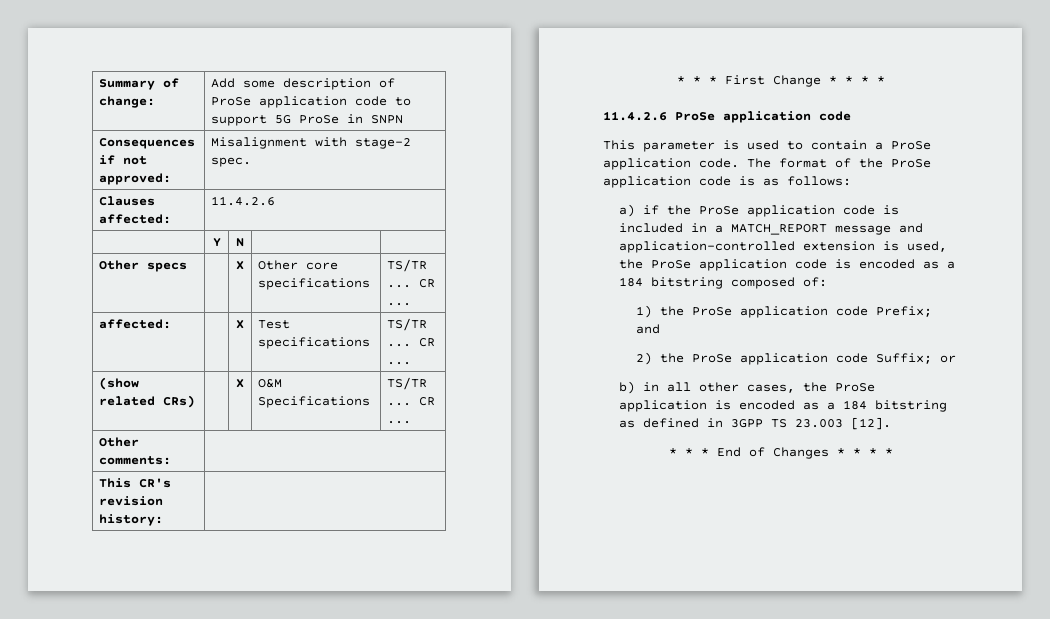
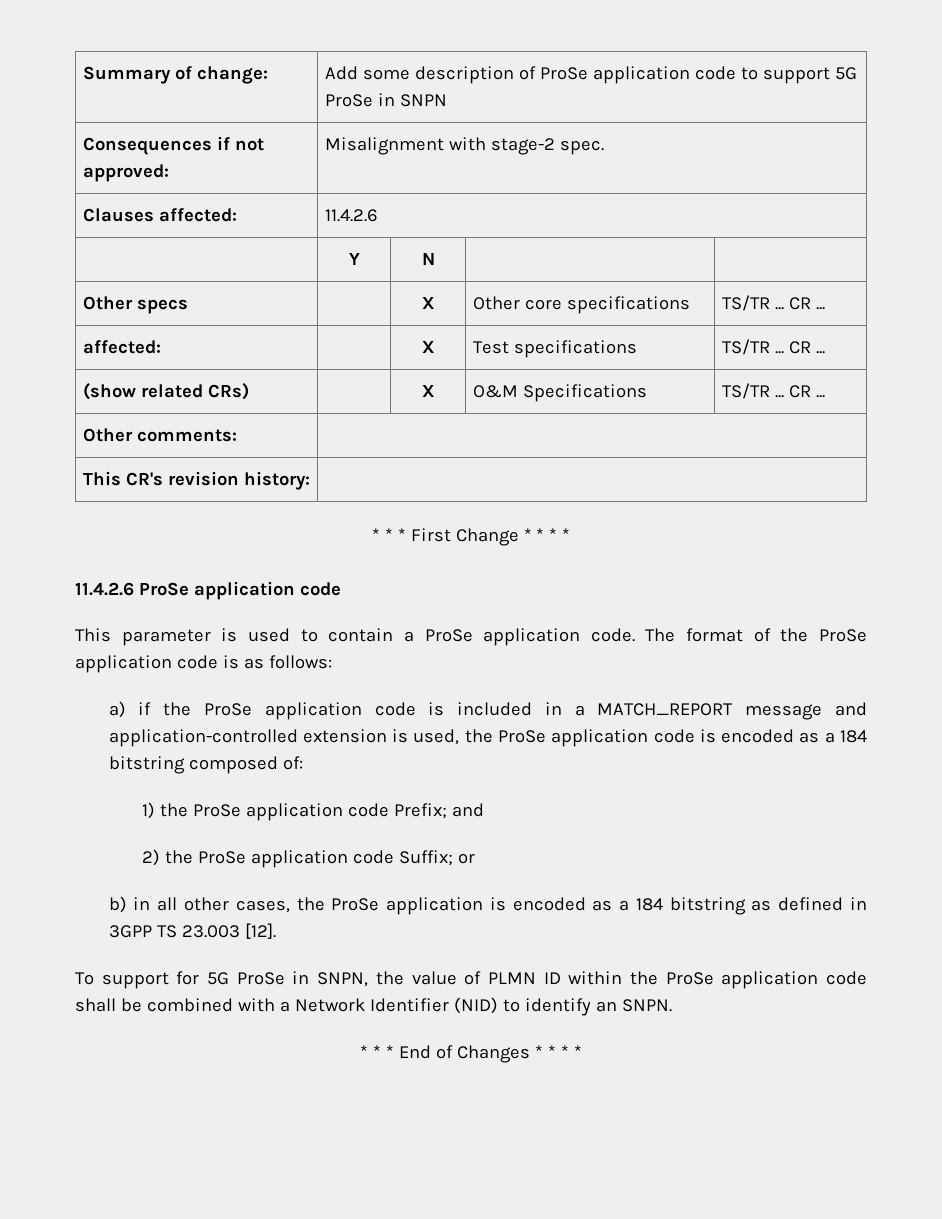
+ To support for 5G ProSe in SNPN, the value of PLMN ID within the ProSe application code shall be combined with a Network Identifier (NID) to identify an SNPN.

